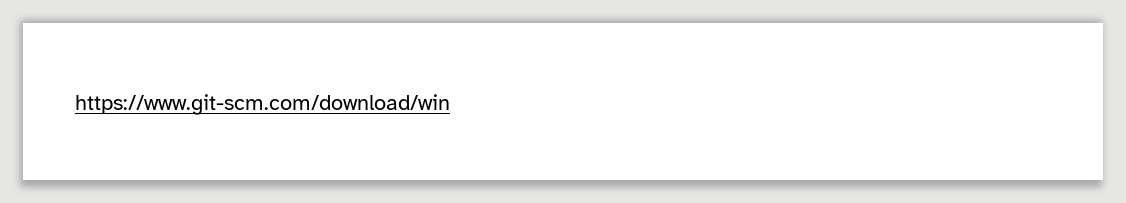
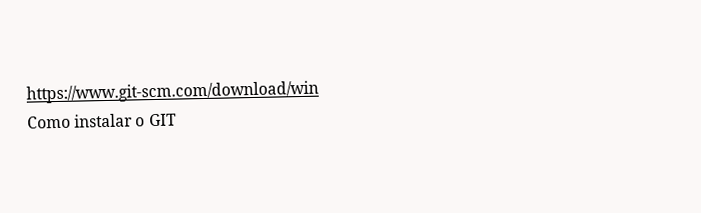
+ Como instalar o GIT

